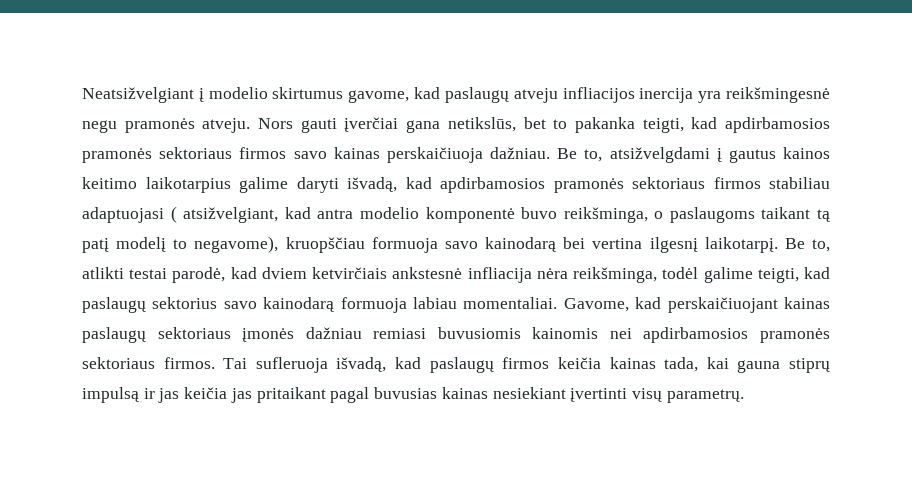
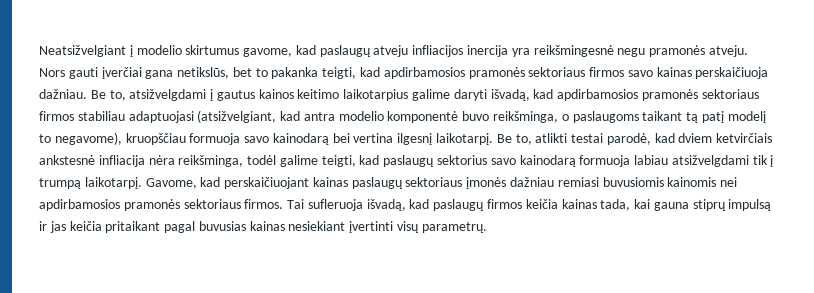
- Be to, atsižvelgdami į gautus kainos keitimo laikotarpius galime daryti išvadą, kad apdirbamosios pramonės sektoriaus firmos stabiliau adaptuojasi ( atsižvelgiant, kad antra modelio komponentė buvo reikšminga, o paslaugoms taikant tą patį modelį to negavome), kruopščiau formuoja savo kainodarą bei vertina ilgesnį laikotarpį.
+ Be to, atsižvelgdami į gautus kainos keitimo laikotarpius galime daryti išvadą, kad apdirbamosios pramonės sektoriaus firmos stabiliau adaptuojasi (atsižvelgiant, kad antra modelio komponentė buvo reikšminga, o paslaugoms taikant tą patį modelį to negavome), kruopščiau formuoja savo kainodarą bei vertina ilgesnį laikotarpį.
- Be to, atlikti testai parodė, kad dviem ketvirčiais ankstesnė infliacija nėra reikšminga, todėl galime teigti, kad paslaugų sektorius savo kainodarą formuoja labiau momentaliai.
+ Be to, atlikti testai parodė, kad dviem ketvirčiais ankstesnė infliacija nėra reikšminga, todėl galime teigti, kad paslaugų sektorius savo kainodarą formuoja labiau atsižvelgdami tik į trumpą laikotarpį.
- Tai sufleruoja išvadą, kad paslaugų firmos keičia kainas tada, kai gauna stiprų impulsą ir jas keičia jas pritaikant pagal buvusias kainas nesiekiant įvertinti visų parametrų.
+ Tai sufleruoja išvadą, kad paslaugų firmos keičia kainas tada, kai gauna stiprų impulsą ir jas keičia pritaikant pagal buvusias kainas nesiekiant įvertinti visų parametrų.

